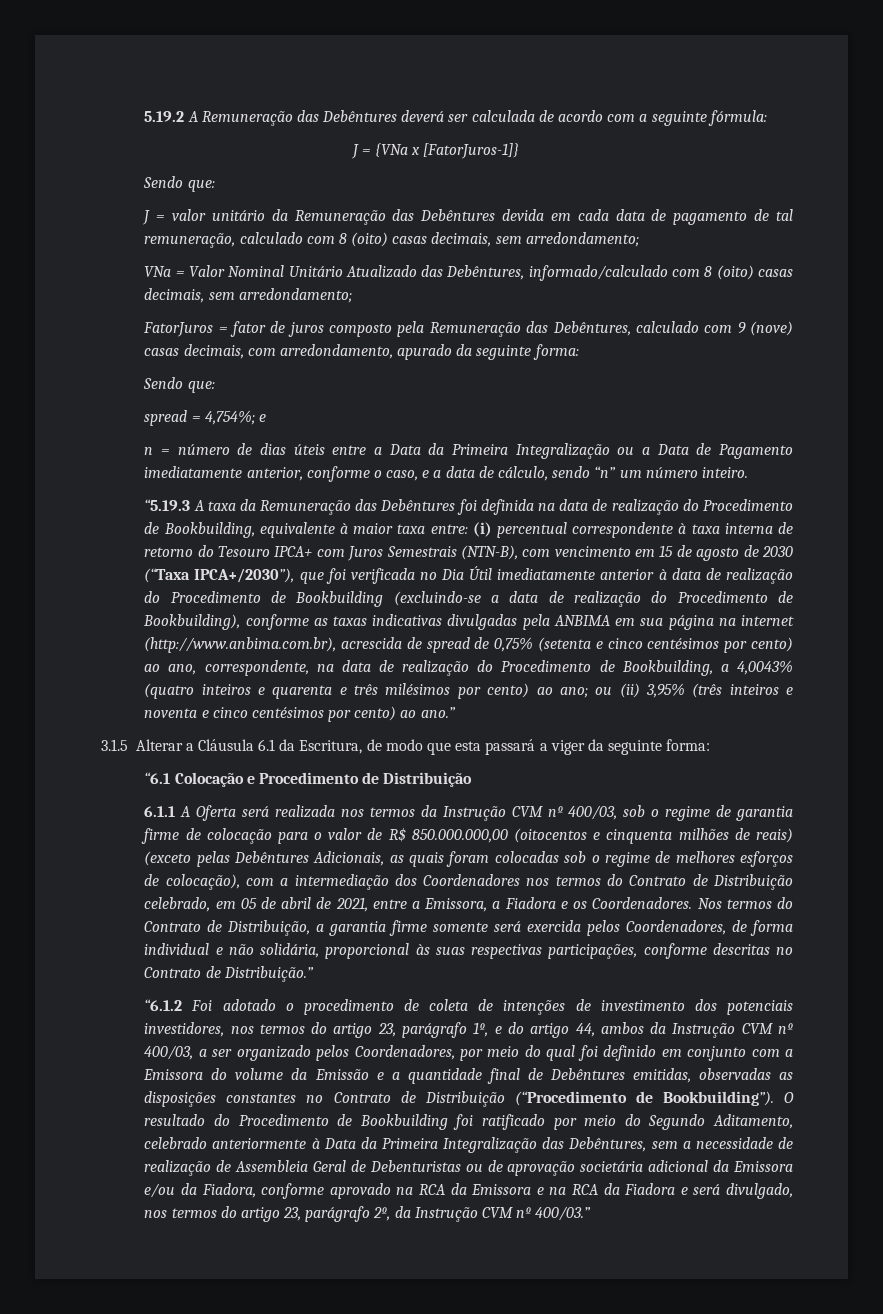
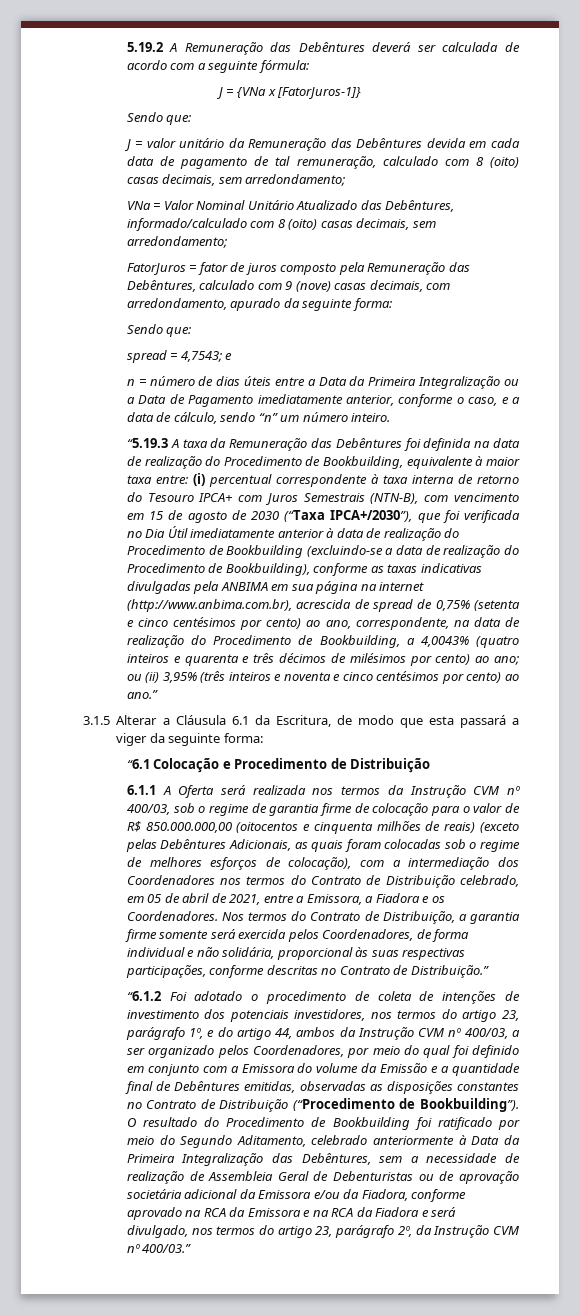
- spread = 4,754%; e
+ spread = 4,7543; e
- (i) percentual correspondente à taxa interna de retorno do Tesouro IPCA+ com Juros Semestrais (NTN-B), com vencimento em 15 de agosto de 2030 (“Taxa IPCA+/2030”), que foi verificada no Dia Útil imediatamente anterior à data de realização do Procedimento de Bookbuilding (excluindo-se a data de realização do Procedimento de Bookbuilding), conforme as taxas indicativas divulgadas pela ANBIMA em sua página na internet (http://www.anbima.com.br), acrescida de spread de 0,75% (setenta e cinco centésimos por cento) ao ano, correspondente, na data de realização do Procedimento de Bookbuilding, a 4,0043% (quatro inteiros e quarenta e três milésimos por cento) ao ano;
+ (i) percentual correspondente à taxa interna de retorno do Tesouro IPCA+ com Juros Semestrais (NTN-B), com vencimento em 15 de agosto de 2030 (“Taxa IPCA+/2030”), que foi verificada no Dia Útil imediatamente anterior à data de realização do Procedimento de Bookbuilding (excluindo-se a data de realização do Procedimento de Bookbuilding), conforme as taxas indicativas divulgadas pela ANBIMA em sua página na internet (http://www.anbima.com.br), acrescida de spread de 0,75% (setenta e cinco centésimos por cento) ao ano, correspondente, na data de realização do Procedimento de Bookbuilding, a 4,0043% (quatro inteiros e quarenta e três décimos de milésimos por cento) ao ano;

